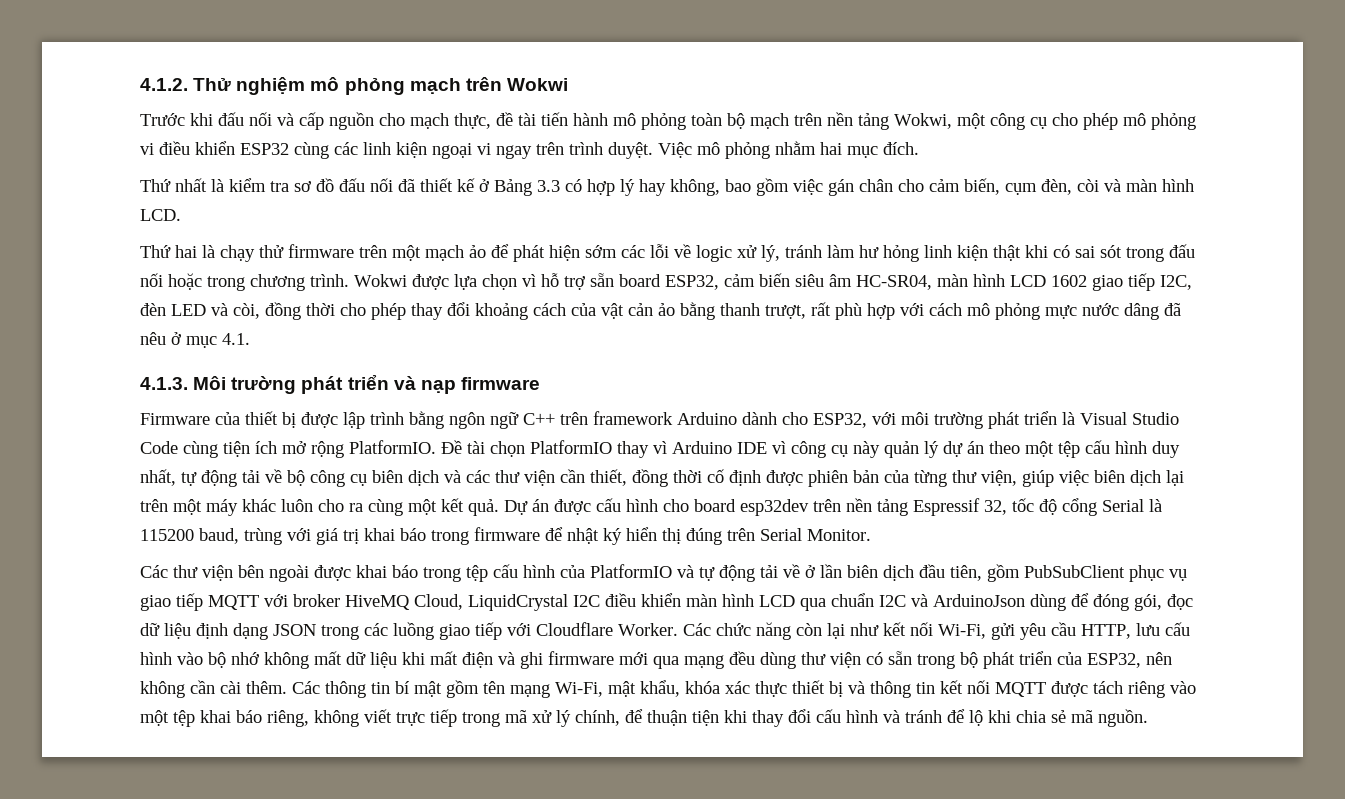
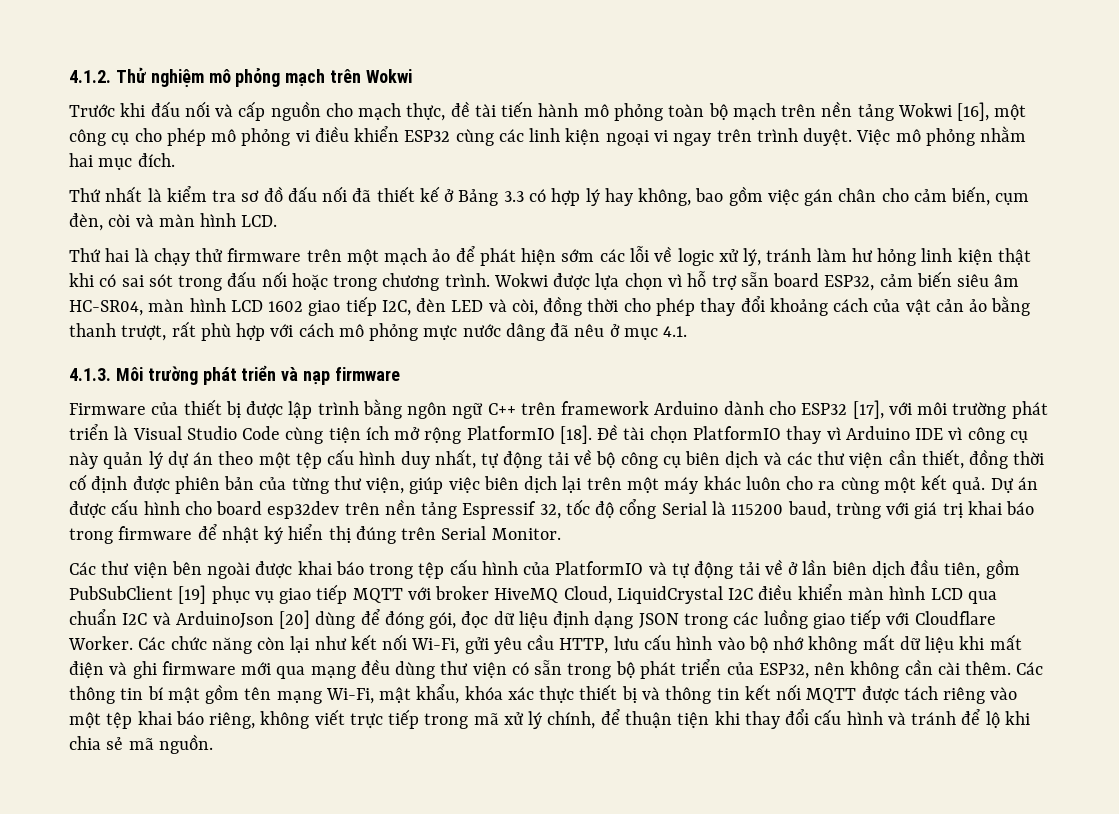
- Trước khi đấu nối và cấp nguồn cho mạch thực, đề tài tiến hành mô phỏng toàn bộ mạch trên nền tảng Wokwi, một công cụ cho phép mô phỏng vi điều khiển ESP32 cùng các linh kiện ngoại vi ngay trên trình duyệt.
+ Trước khi đấu nối và cấp nguồn cho mạch thực, đề tài tiến hành mô phỏng toàn bộ mạch trên nền tảng Wokwi [16], một công cụ cho phép mô phỏng vi điều khiển ESP32 cùng các linh kiện ngoại vi ngay trên trình duyệt.
- Firmware của thiết bị được lập trình bằng ngôn ngữ C++ trên framework Arduino dành cho ESP32, với môi trường phát triển là Visual Studio Code cùng tiện ích mở rộng PlatformIO.
+ Firmware của thiết bị được lập trình bằng ngôn ngữ C++ trên framework Arduino dành cho ESP32 [17], với môi trường phát triển là Visual Studio Code cùng tiện ích mở rộng PlatformIO [18].
- Các thư viện bên ngoài được khai báo trong tệp cấu hình của PlatformIO và tự động tải về ở lần biên dịch đầu tiên, gồm PubSubClient phục vụ giao tiếp MQTT với broker HiveMQ Cloud, LiquidCrystal I2C điều khiển màn hình LCD qua chuẩn I2C và ArduinoJson dùng để đóng gói, đọc dữ liệu định dạng JSON trong các luồng giao tiếp với Cloudflare Worker.
+ Các thư viện bên ngoài được khai báo trong tệp cấu hình của PlatformIO và tự động tải về ở lần biên dịch đầu tiên, gồm PubSubClient [19] phục vụ giao tiếp MQTT với broker HiveMQ Cloud, LiquidCrystal I2C điều khiển màn hình LCD qua chuẩn I2C và ArduinoJson [20] dùng để đóng gói, đọc dữ liệu định dạng JSON trong các luồng giao tiếp với Cloudflare Worker.

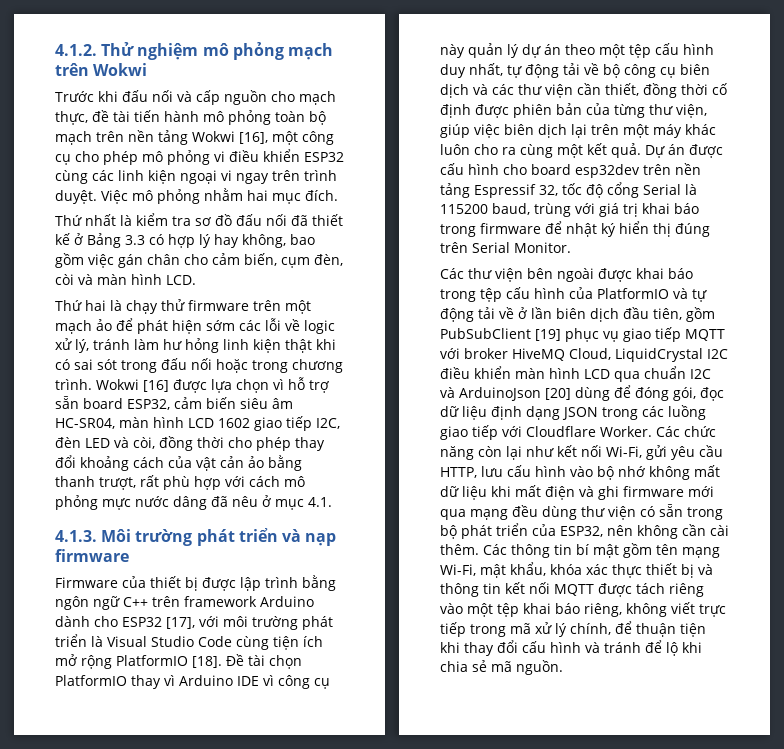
- Wokwi được lựa chọn vì hỗ trợ sẵn board ESP32, cảm biến siêu âm HC-SR04, màn hình LCD 1602 giao tiếp I2C, đèn LED và còi, đồng thời cho phép thay đổi khoảng cách của vật cản ảo bằng thanh trượt, rất phù hợp với cách mô phỏng mực nước dâng đã nêu ở mục 4.1.
+ Wokwi [16] được lựa chọn vì hỗ trợ sẵn board ESP32, cảm biến siêu âm HC-SR04, màn hình LCD 1602 giao tiếp I2C, đèn LED và còi, đồng thời cho phép thay đổi khoảng cách của vật cản ảo bằng thanh trượt, rất phù hợp với cách mô phỏng mực nước dâng đã nêu ở mục 4.1.

